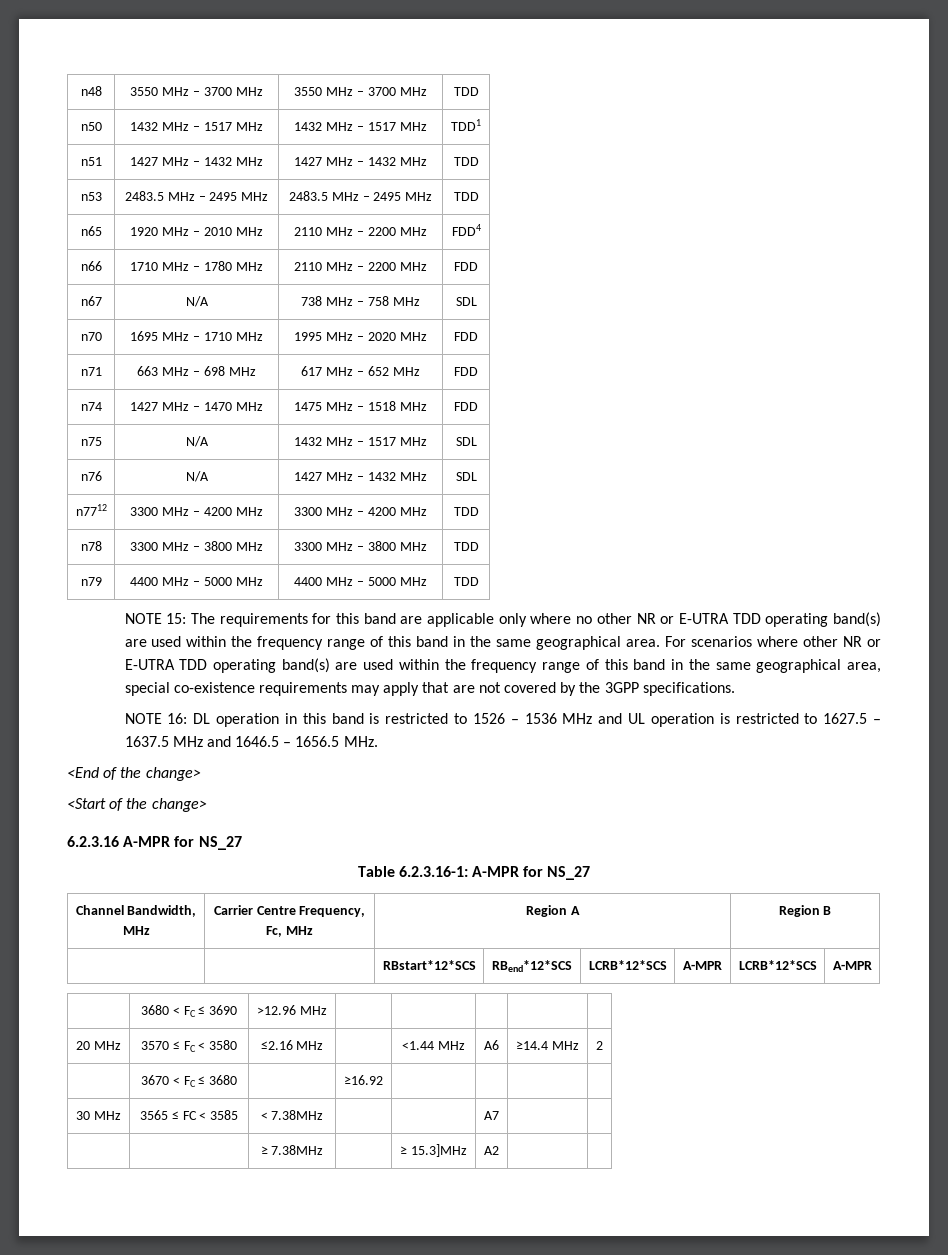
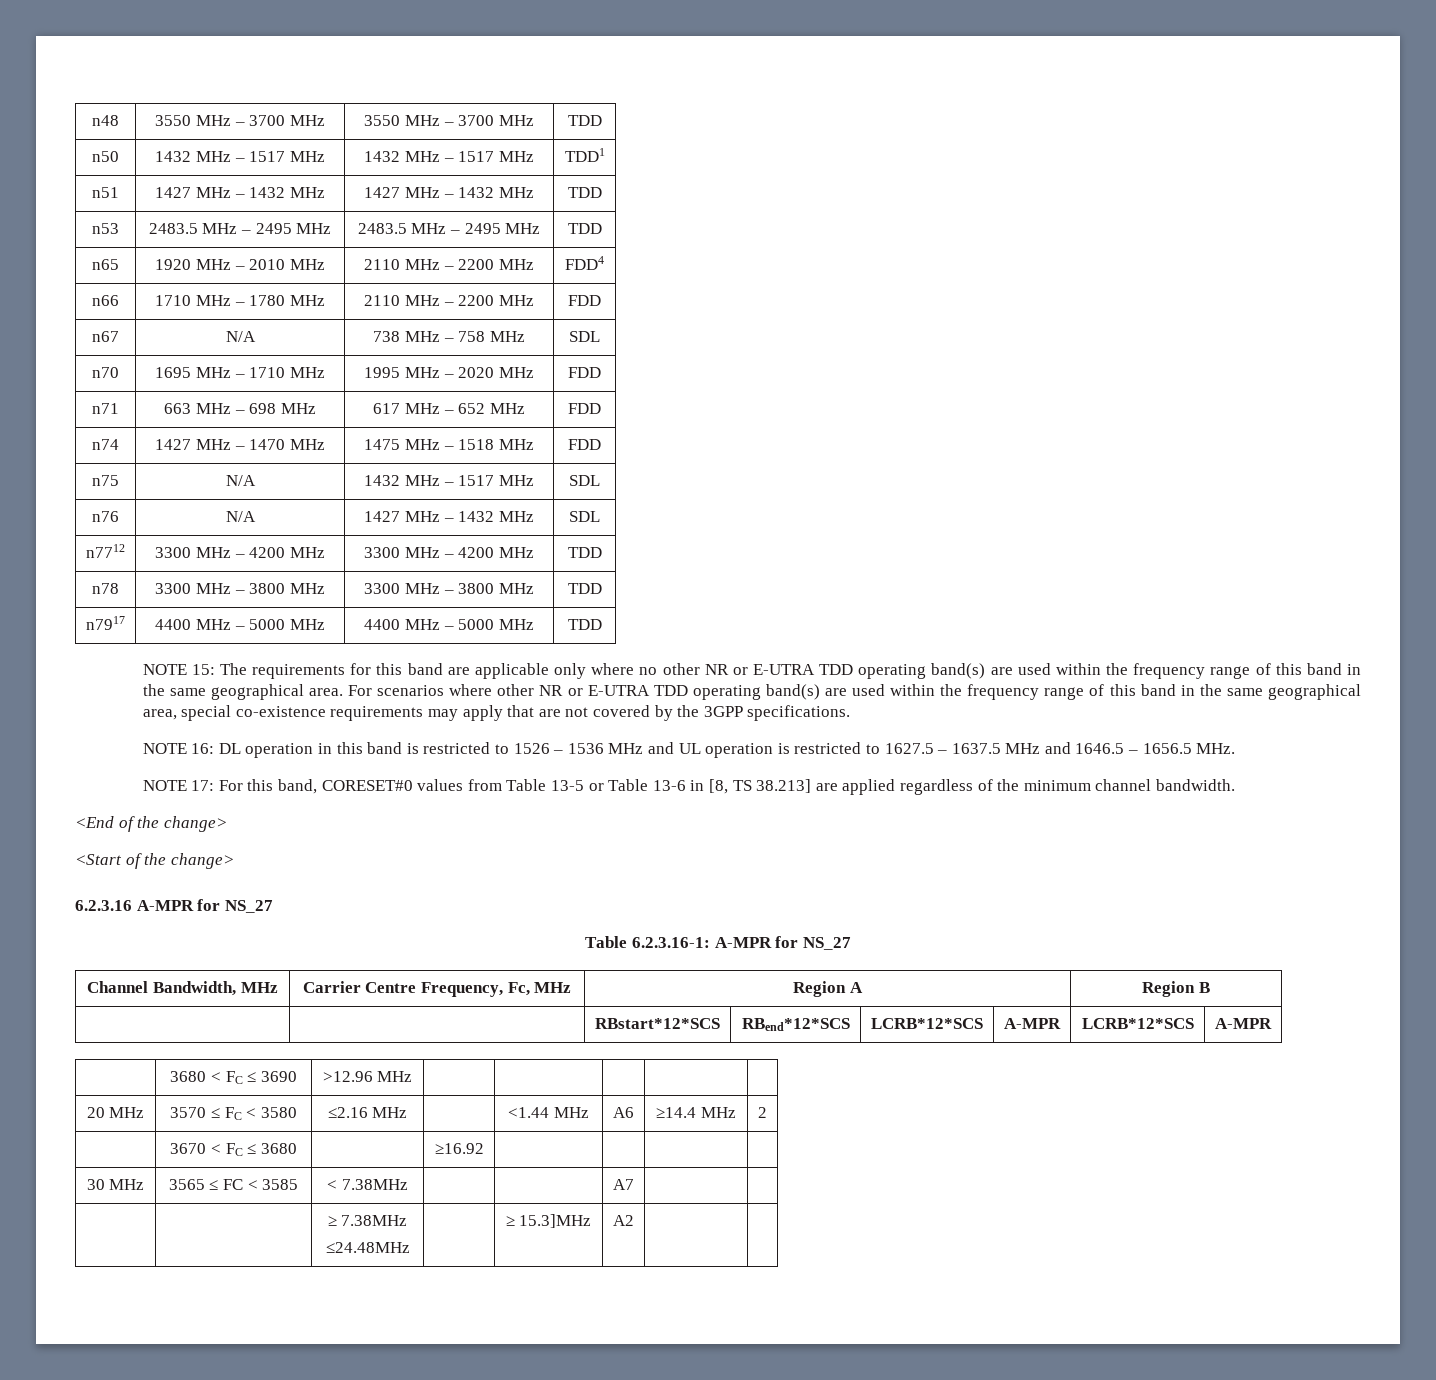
- n79 | 4400 MHz – 5000 MHz | 4400 MHz – 5000 MHz | TDD
+ n7917 | 4400 MHz – 5000 MHz | 4400 MHz – 5000 MHz | TDD
+ NOTE 17: For this band, CORESET#0 values from Table 13-5 or Table 13-6 in [8, TS 38.213] are applied regardless of the minimum channel bandwidth.
- | | ≥ 7.38MHz | | ≥ 15.3]MHz | A2 | |
+ | | ≥ 7.38MHz
+ ≤24.48MHz | | ≥ 15.3]MHz | A2 | |

